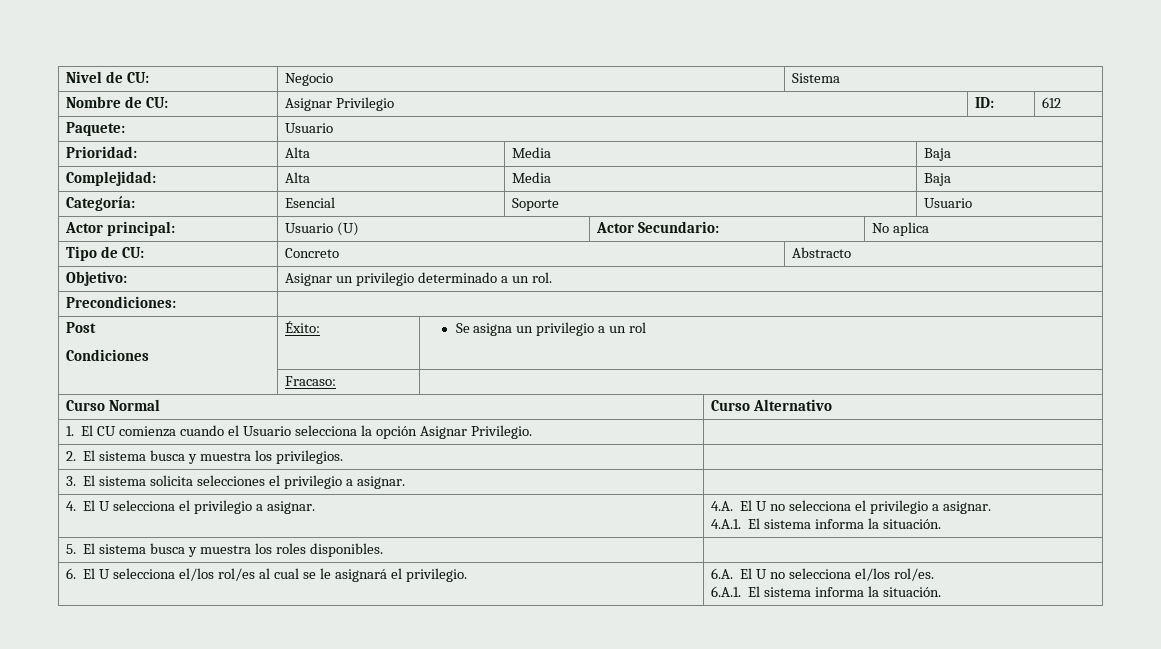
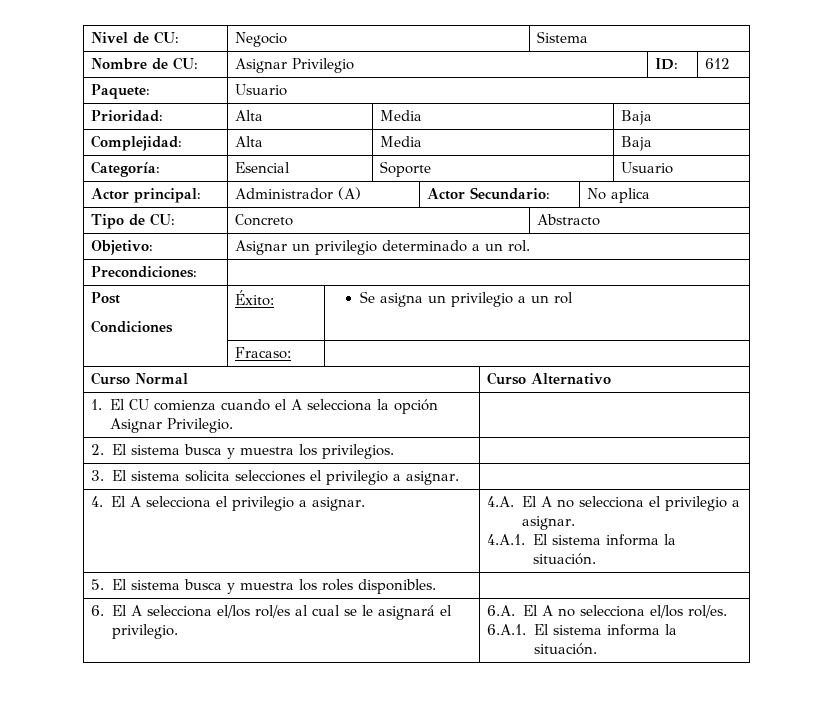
- Actor principal: | Usuario (U) | Actor Secundario: | No aplica
+ Actor principal: | Administrador (A) | Actor Secundario: | No aplica
- 1. El CU comienza cuando el Usuario selecciona la opción Asignar Privilegio. |
+ 1. El CU comienza cuando el A selecciona la opción Asignar Privilegio. |
- 4. El U selecciona el privilegio a asignar. | 4.A. El U no selecciona el privilegio a asignar.
+ 4. El A selecciona el privilegio a asignar. | 4.A. El A no selecciona el privilegio a asignar.
- 6. El U selecciona el/los rol/es al cual se le asignará el privilegio. | 6.A. El U no selecciona el/los rol/es.
+ 6. El A selecciona el/los rol/es al cual se le asignará el privilegio. | 6.A. El A no selecciona el/los rol/es.

